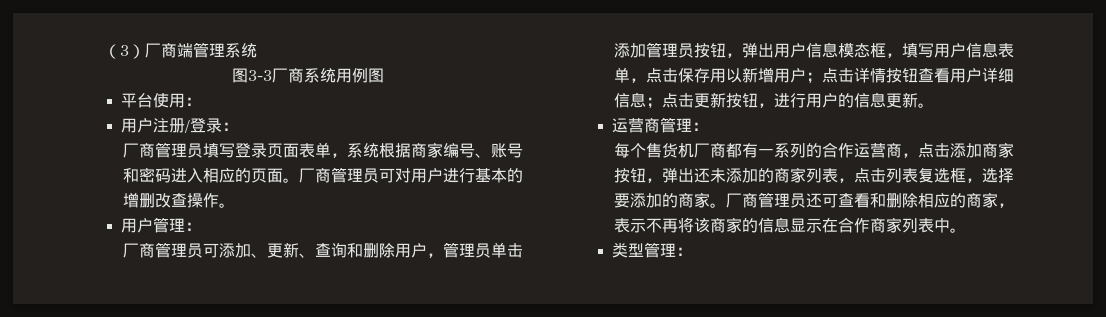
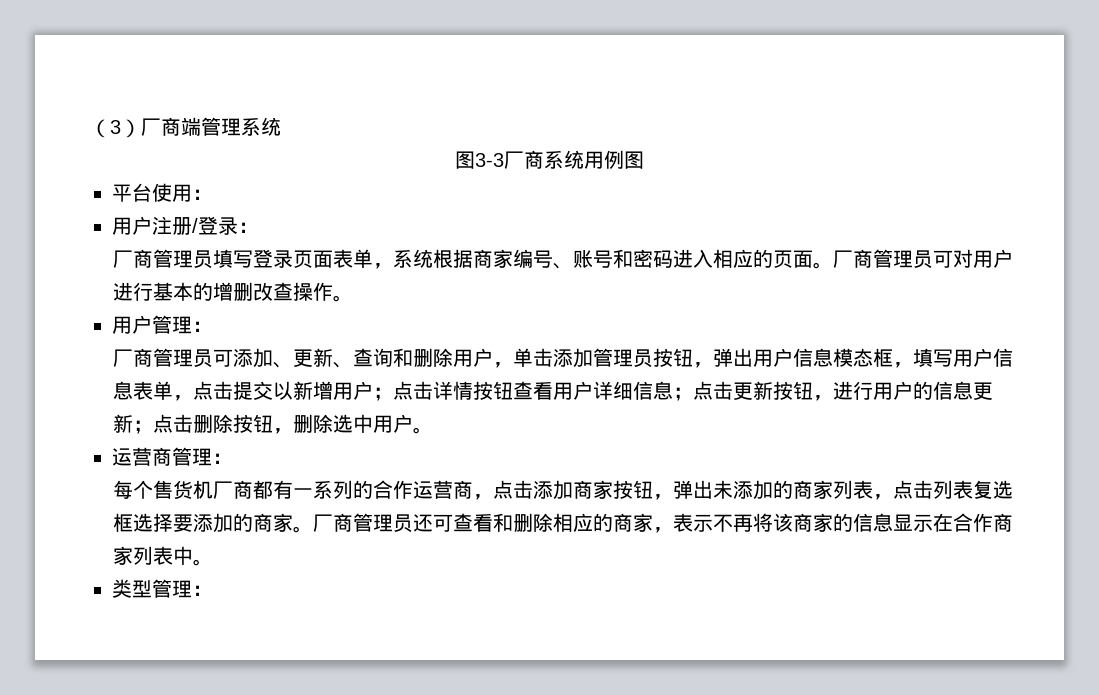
- 厂商管理员可添加、更新、查询和删除用户，管理员单击添加管理员按钮，弹出用户信息模态框，填写用户信息表单，点击保存用以新增用户；点击详情按钮查看用户详细信息；点击更新按钮，进行用户的信息更新。
+ 厂商管理员可添加、更新、查询和删除用户，单击添加管理员按钮，弹出用户信息模态框，填写用户信息表单，点击提交以新增用户；点击详情按钮查看用户详细信息；点击更新按钮，进行用户的信息更新；点击删除按钮，删除选中用户。
- 每个售货机厂商都有一系列的合作运营商，点击添加商家按钮，弹出还未添加的商家列表，点击列表复选框，选择要添加的商家。
+ 每个售货机厂商都有一系列的合作运营商，点击添加商家按钮，弹出未添加的商家列表，点击列表复选框选择要添加的商家。

